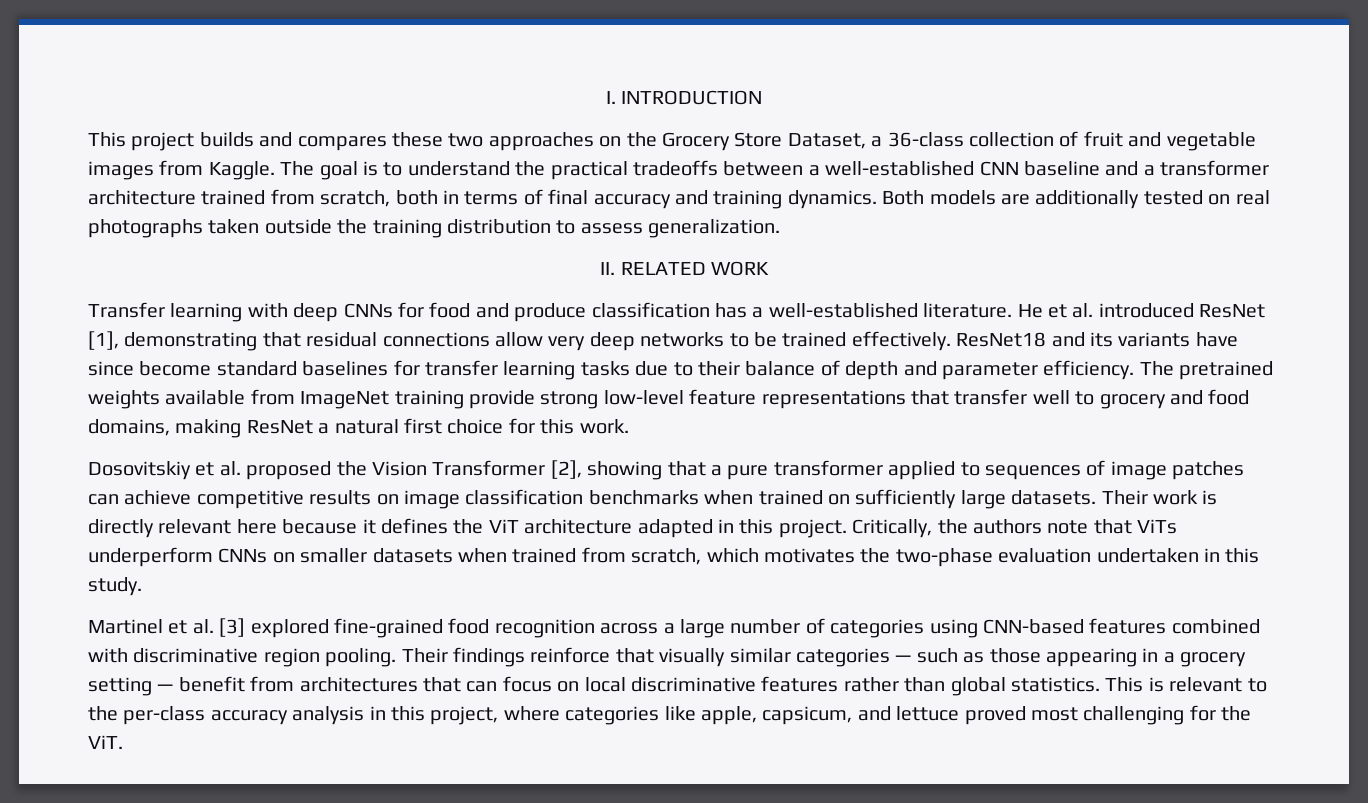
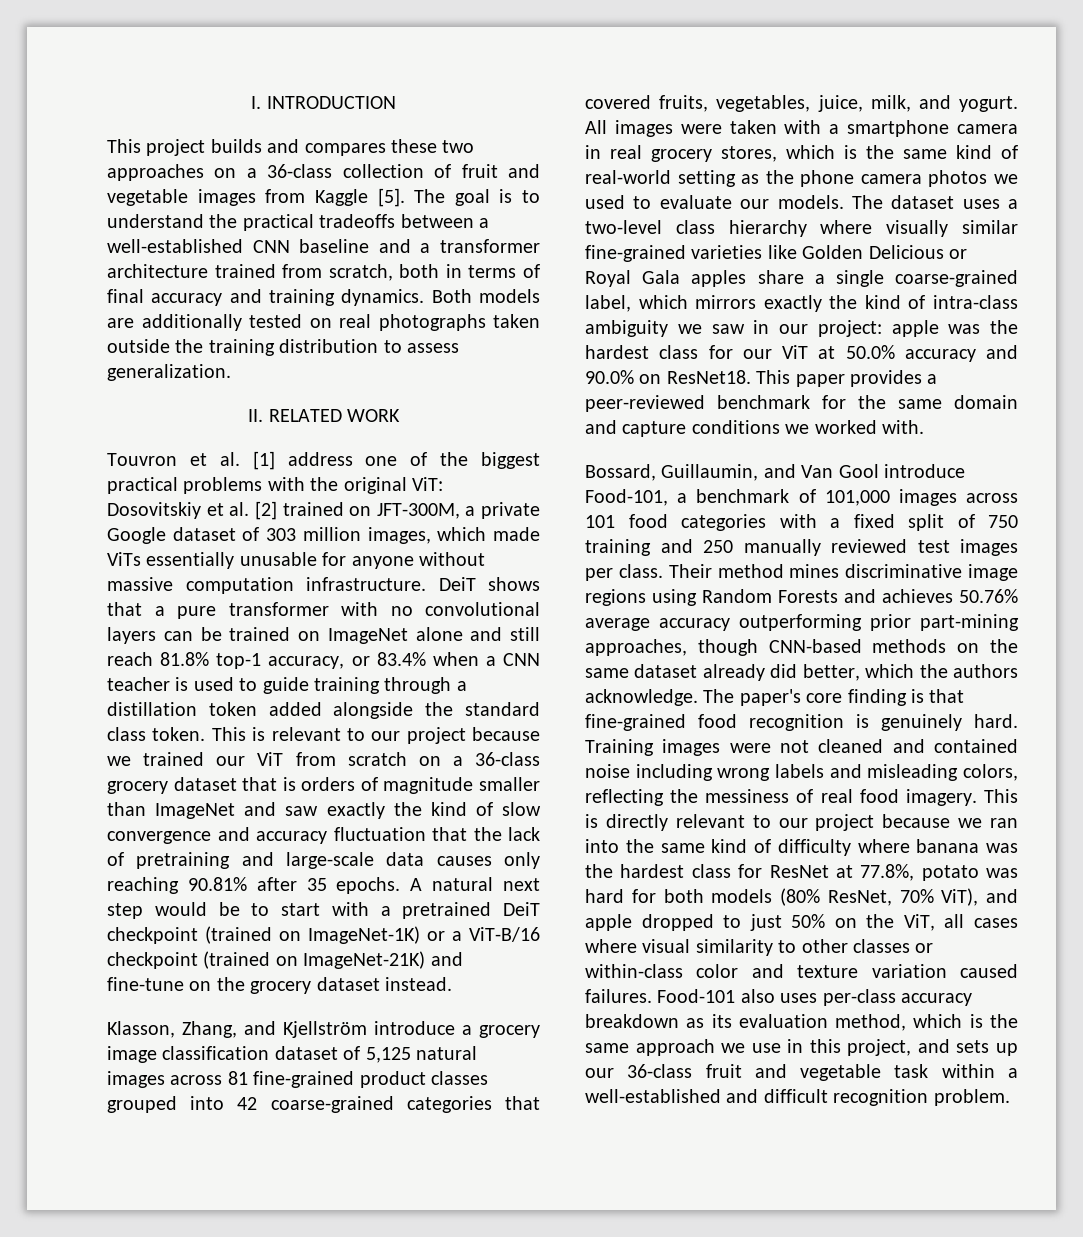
- This project builds and compares these two approaches on the Grocery Store Dataset, a 36-class collection of fruit and vegetable images from Kaggle.
+ This project builds and compares these two approaches on a 36-class collection of fruit and vegetable images from Kaggle [5].
- Transfer learning with deep CNNs for food and produce classification has a well-established literature. He et al. introduced ResNet [1], demonstrating that residual connections allow very deep networks to be trained effectively. ResNet18 and its variants have since become standard baselines for transfer learning tasks due to their balance of depth and parameter efficiency. The pretrained weights available from ImageNet training provide strong low-level feature representations that transfer well to grocery and food domains, making ResNet a natural first choice for this work.
- Dosovitskiy et al. proposed the Vision Transformer [2], showing that a pure transformer applied to sequences of image patches can achieve competitive results on image classification benchmarks when trained on sufficiently large datasets. Their work is directly relevant here because it defines the ViT architecture adapted in this project. Critically, the authors note that ViTs underperform CNNs on smaller datasets when trained from scratch, which motivates the two-phase evaluation undertaken in this study.
- Martinel et al. [3] explored fine-grained food recognition across a large number of categories using CNN-based features combined with discriminative region pooling. Their findings reinforce that visually similar categories — such as those appearing in a grocery setting — benefit from architectures that can focus on local discriminative features rather than global statistics. This is relevant to the per-class accuracy analysis in this project, where categories like apple, capsicum, and lettuce proved most challenging for the ViT.
+ Touvron et al. [1] address one of the biggest practical problems with the original ViT: Dosovitskiy et al. [2] trained on JFT-300M, a private Google dataset of 303 million images, which made ViTs essentially unusable for anyone without massive computation infrastructure. DeiT shows that a pure transformer with no convolutional layers can be trained on ImageNet alone and still reach 81.8% top-1 accuracy, or 83.4% when a CNN teacher is used to guide training through a distillation token added alongside the standard class token. This is relevant to our project because we trained our ViT from scratch on a 36-class grocery dataset that is orders of magnitude smaller than ImageNet and saw exactly the kind of slow convergence and accuracy fluctuation that the lack of pretraining and large-scale data causes only reaching 90.81% after 35 epochs. A natural next step would be to start with a pretrained DeiT checkpoint (trained on ImageNet-1K) or a ViT-B/16 checkpoint (trained on ImageNet-21K) and fine-tune on the grocery dataset instead.
+ Klasson, Zhang, and Kjellström introduce a grocery image classification dataset of 5,125 natural images across 81 fine-grained product classes grouped into 42 coarse-grained categories that covered fruits, vegetables, juice, milk, and yogurt. All images were taken with a smartphone camera in real grocery stores, which is the same kind of real-world setting as the phone camera photos we used to evaluate our models. The dataset uses a two-level class hierarchy where visually similar fine-grained varieties like Golden Delicious or Royal Gala apples share a single coarse-grained label, which mirrors exactly the kind of intra-class ambiguity we saw in our project: apple was the hardest class for our ViT at 50.0% accuracy and 90.0% on ResNet18. This paper provides a peer-reviewed benchmark for the same domain and capture conditions we worked with.
+ Bossard, Guillaumin, and Van Gool introduce Food-101, a benchmark of 101,000 images across 101 food categories with a fixed split of 750 training and 250 manually reviewed test images per class. Their method mines discriminative image regions using Random Forests and achieves 50.76% average accuracy outperforming prior part-mining approaches, though CNN-based methods on the same dataset already did better, which the authors acknowledge. The paper's core finding is that fine-grained food recognition is genuinely hard. Training images were not cleaned and contained noise including wrong labels and misleading colors, reflecting the messiness of real food imagery. This is directly relevant to our project because we ran into the same kind of difficulty where banana was the hardest class for ResNet at 77.8%, potato was hard for both models (80% ResNet, 70% ViT), and apple dropped to just 50% on the ViT, all cases where visual similarity to other classes or within-class color and texture variation caused failures. Food-101 also uses per-class accuracy breakdown as its evaluation method, which is the same approach we use in this project, and sets up our 36-class fruit and vegetable task within a well-established and difficult recognition problem.

